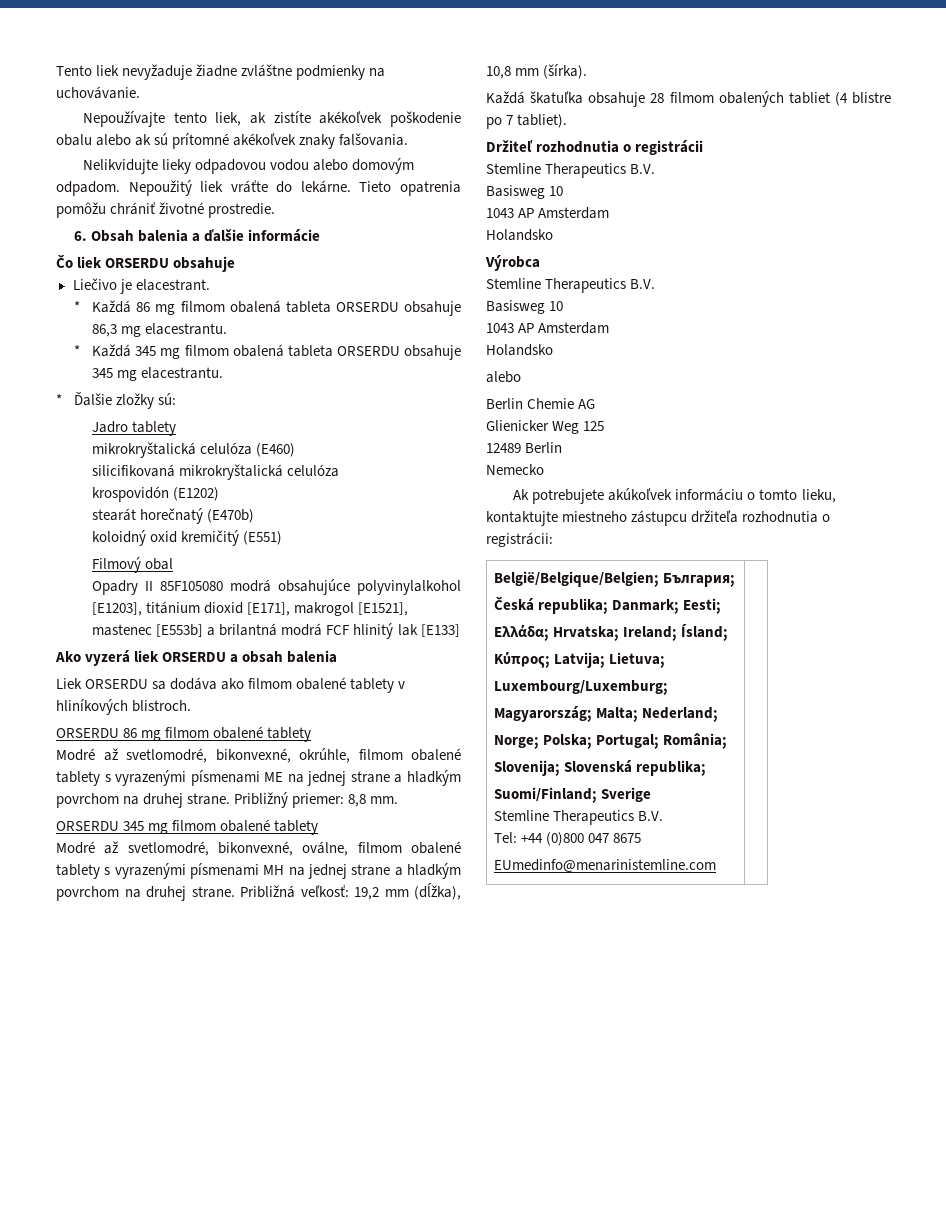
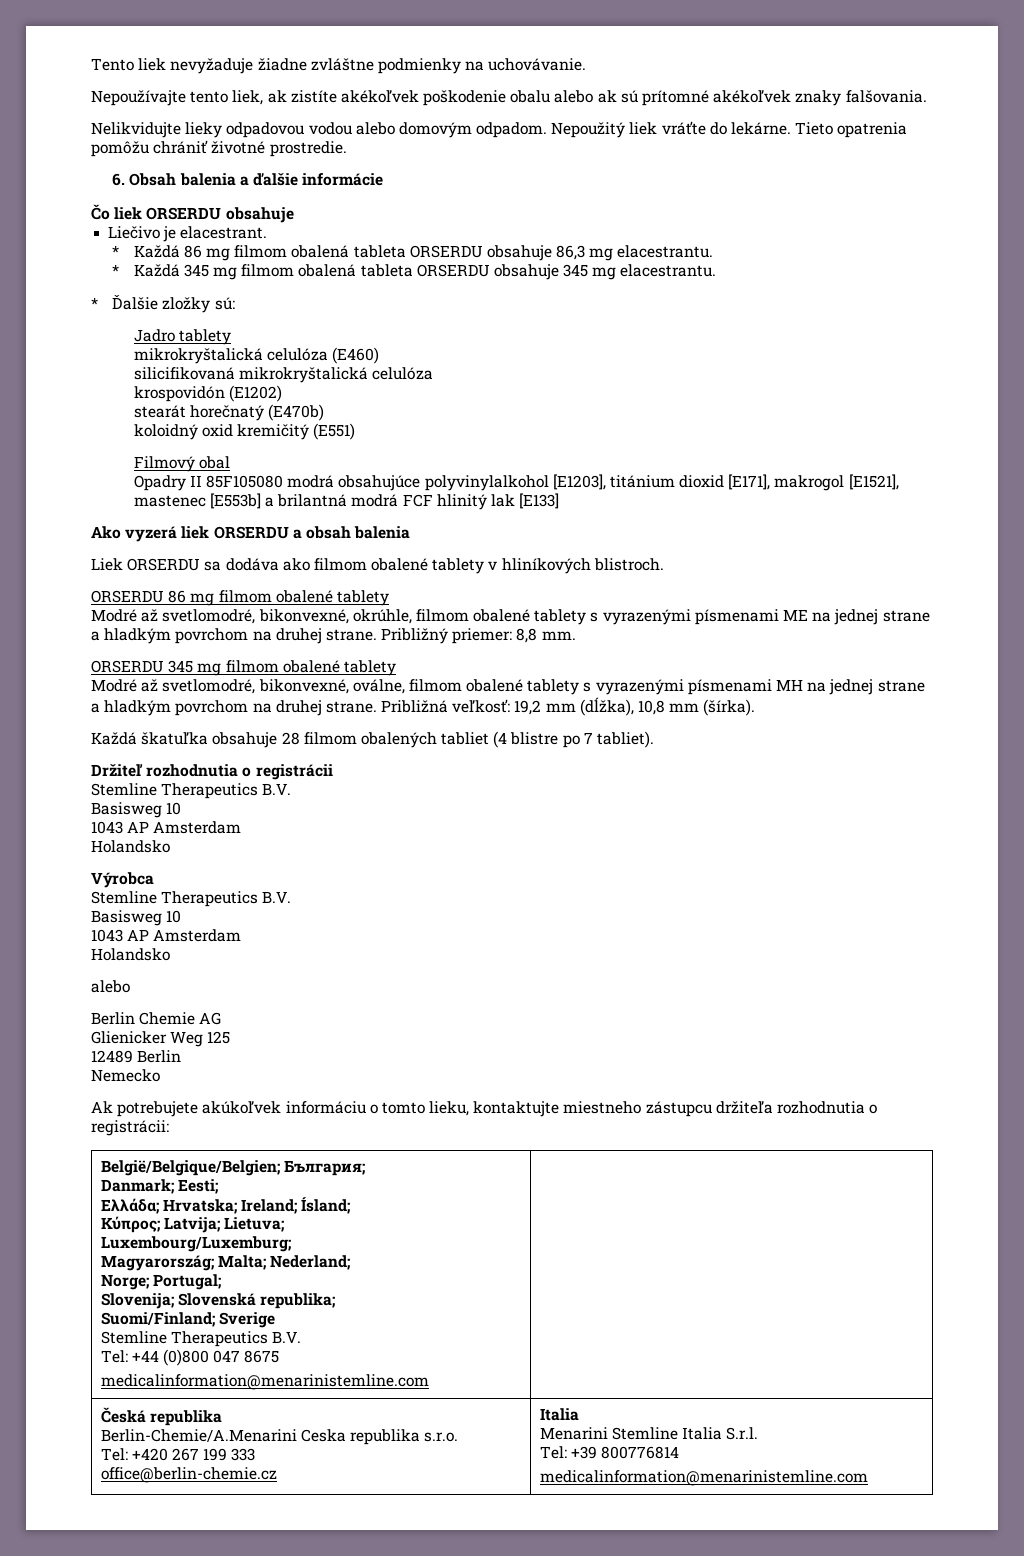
  België/Belgique/Belgien; България;
- Česká republika; Danmark; Eesti;
+ Danmark; Eesti;
  Ελλάδα; Hrvatska; Ireland; Ísland;
  Κύπρος; Latvija; Lietuva;
  Luxembourg/Luxemburg;
  Magyarország; Malta; Nederland;
- Norge; Polska; Portugal; România;
+ Norge; Portugal;
  Slovenija; Slovenská republika;
  Suomi/Finland; Sverige
  Stemline Therapeutics B.V.
  Tel: +44 (0)800 047 8675
- EUmedinfo@menarinistemline.com |
+ medicalinformation@menarinistemline.com |
+ Česká republika
+ Berlin-Chemie/A.Menarini Ceska republika s.r.o.
+ Tel: +420 267 199 333
+ office@berlin-chemie.cz | Italia
+ Menarini Stemline Italia S.r.l.
+ Tel: +39 800776814
+ medicalinformation@menarinistemline.com

